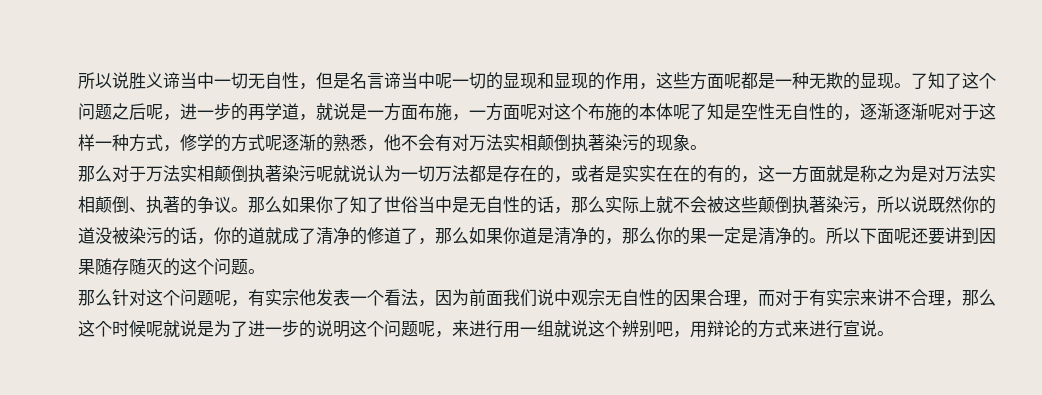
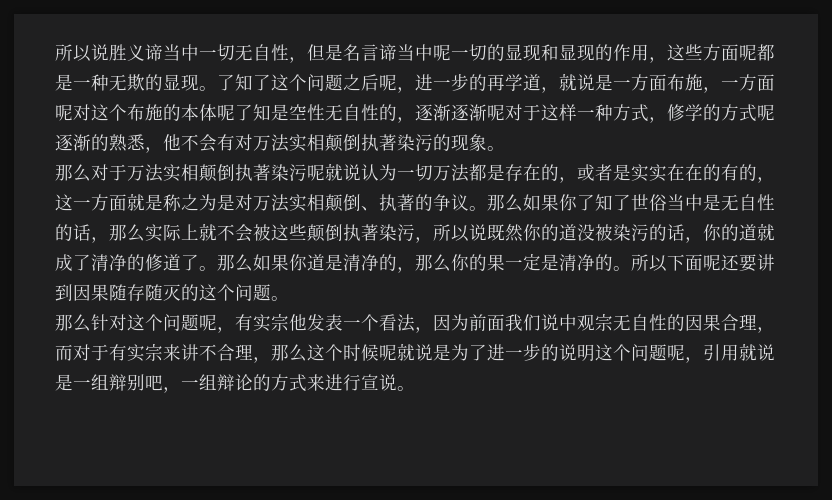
- 那么如果你了知了世俗当中是无自性的话，那么实际上就不会被这些颠倒执著染污，所以说既然你的道没被染污的话，你的道就成了清净的修道了，那么如果你道是清净的，那么你的果一定是清净的。
+ 那么如果你了知了世俗当中是无自性的话，那么实际上就不会被这些颠倒执著染污，所以说既然你的道没被染污的话，你的道就成了清净的修道了。那么如果你道是清净的，那么你的果一定是清净的。
- 那么针对这个问题呢，有实宗他发表一个看法，因为前面我们说中观宗无自性的因果合理，而对于有实宗来讲不合理，那么这个时候呢就说是为了进一步的说明这个问题呢，来进行用一组就说这个辨别吧，用辩论的方式来进行宣说。
+ 那么针对这个问题呢，有实宗他发表一个看法，因为前面我们说中观宗无自性的因果合理，而对于有实宗来讲不合理，那么这个时候呢就说是为了进一步的说明这个问题呢，引用就说是一组辩别吧，一组辩论的方式来进行宣说。

